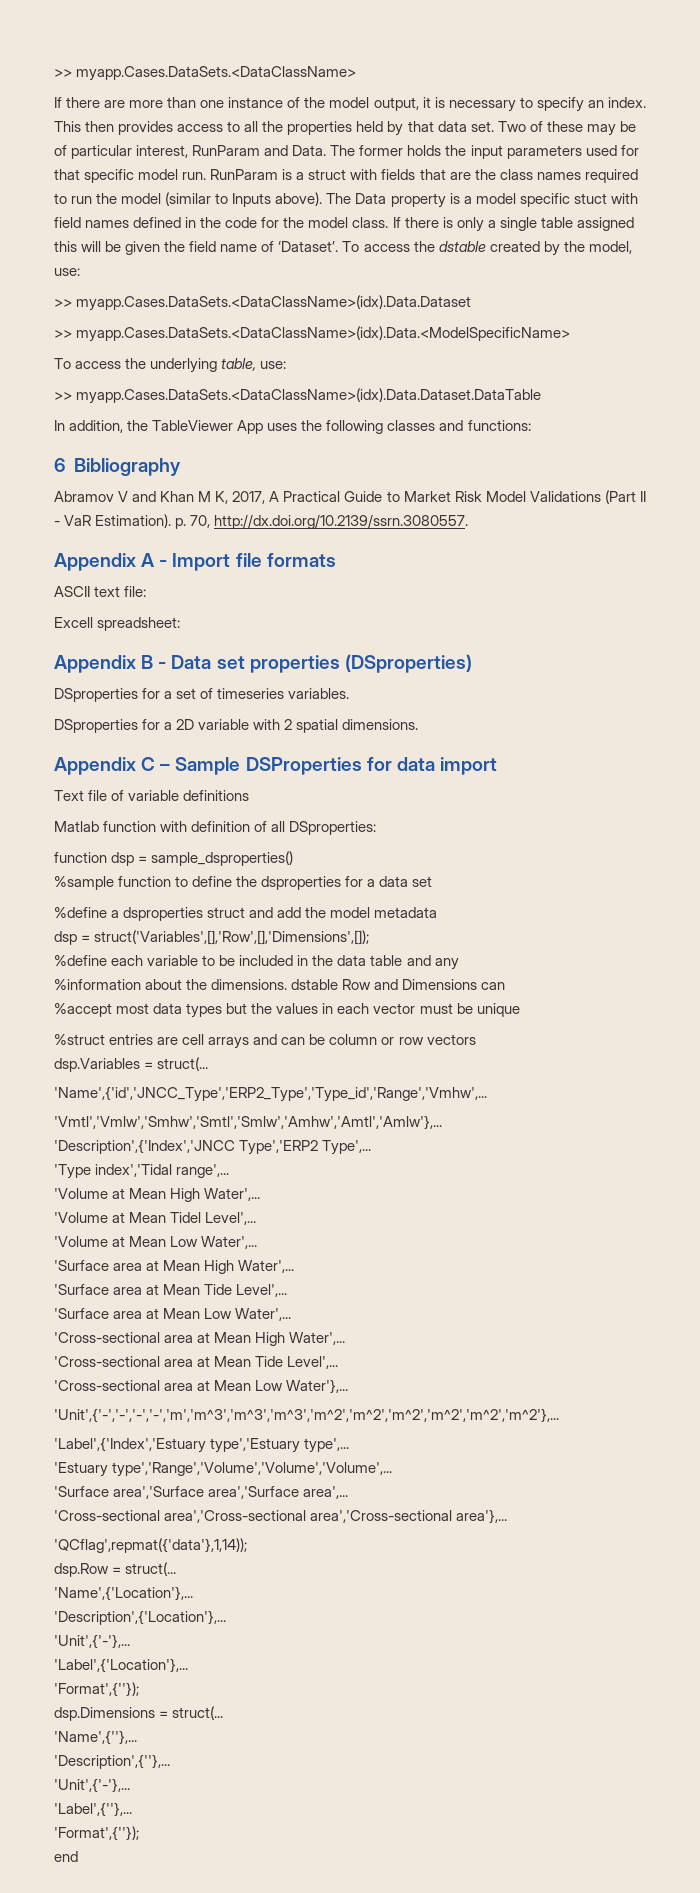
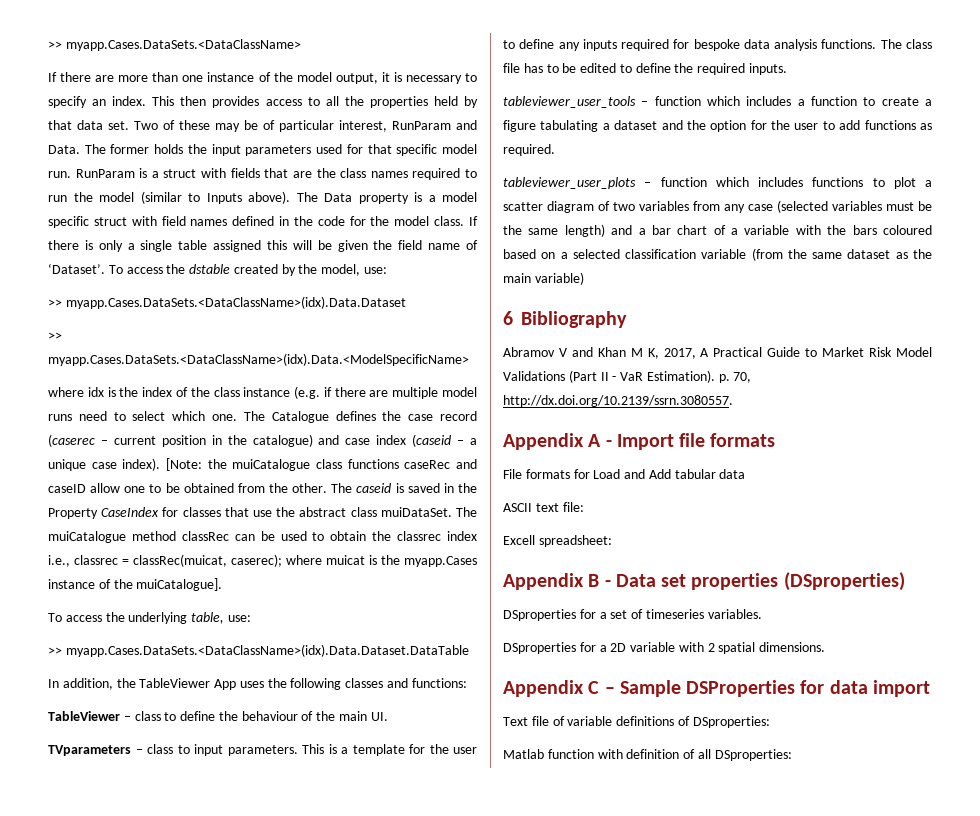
- The Data property is a model specific stuct with field names defined in the code for the model class.
+ The Data property is a model specific struct with field names defined in the code for the model class.
+ where idx is the index of the class instance (e.g. if there are multiple model runs need to select which one. The Catalogue defines the case record (caserec – current position in the catalogue) and case index (caseid – a unique case index). [Note: the muiCatalogue class functions caseRec and caseID allow one to be obtained from the other. The caseid is saved in the Property CaseIndex for classes that use the abstract class muiDataSet. The muiCatalogue method classRec can be used to obtain the classrec index i.e., classrec = classRec(muicat, caserec); where muicat is the myapp.Cases instance of the muiCatalogue].
+ TableViewer – class to define the behaviour of the main UI.
+ TVparameters – class to input parameters. This is a template for the user to define any inputs required for bespoke data analysis functions. The class file has to be edited to define the required inputs.
+ tableviewer_user_tools – function which includes a function to create a figure tabulating a dataset and the option for the user to add functions as required.
+ tableviewer_user_plots – function which includes functions to plot a scatter diagram of two variables from any case (selected variables must be the same length) and a bar chart of a variable with the bars coloured based on a selected classification variable (from the same dataset as the main variable)
+ File formats for Load and Add tabular data
- Text file of variable definitions
+ Text file of variable definitions of DSproperties:
- function dsp = sample_dsproperties()
- %sample function to define the dsproperties for a data set
- %define a dsproperties struct and add the model metadata
- dsp = struct('Variables',[],'Row',[],'Dimensions',[]);
- %define each variable to be included in the data table and any
- %information about the dimensions. dstable Row and Dimensions can
- %accept most data types but the values in each vector must be unique
- %struct entries are cell arrays and can be column or row vectors
- dsp.Variables = struct(...
- 'Name',{'id','JNCC_Type','ERP2_Type','Type_id','Range','Vmhw',...
- 'Vmtl','Vmlw','Smhw','Smtl','Smlw','Amhw','Amtl','Amlw'},...
- 'Description',{'Index','JNCC Type','ERP2 Type',...
- 'Type index','Tidal range',...
- 'Volume at Mean High Water',...
- 'Volume at Mean Tidel Level',...
- 'Volume at Mean Low Water',...
- 'Surface area at Mean High Water',...
- 'Surface area at Mean Tide Level',...
- 'Surface area at Mean Low Water',...
- 'Cross-sectional area at Mean High Water',...
- 'Cross-sectional area at Mean Tide Level',...
- 'Cross-sectional area at Mean Low Water'},...
- 'Unit',{'-','-','-','-','m','m^3','m^3','m^3','m^2','m^2','m^2','m^2','m^2','m^2'},...
- 'Label',{'Index','Estuary type','Estuary type',...
- 'Estuary type','Range','Volume','Volume','Volume',...
- 'Surface area','Surface area','Surface area',...
- 'Cross-sectional area','Cross-sectional area','Cross-sectional area'},...
- 'QCflag',repmat({'data'},1,14));
- dsp.Row = struct(...
- 'Name',{'Location'},...
- 'Description',{'Location'},...
- 'Unit',{'-'},...
- 'Label',{'Location'},...
- 'Format',{''});
- dsp.Dimensions = struct(...
- 'Name',{''},...
- 'Description',{''},...
- 'Unit',{'-'},...
- 'Label',{''},...
- 'Format',{''});
- end

